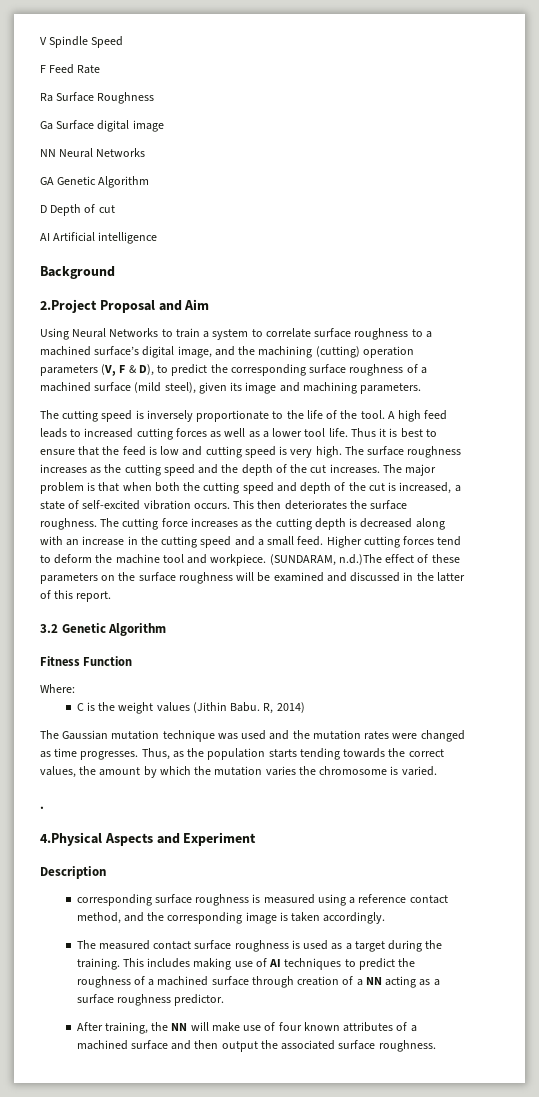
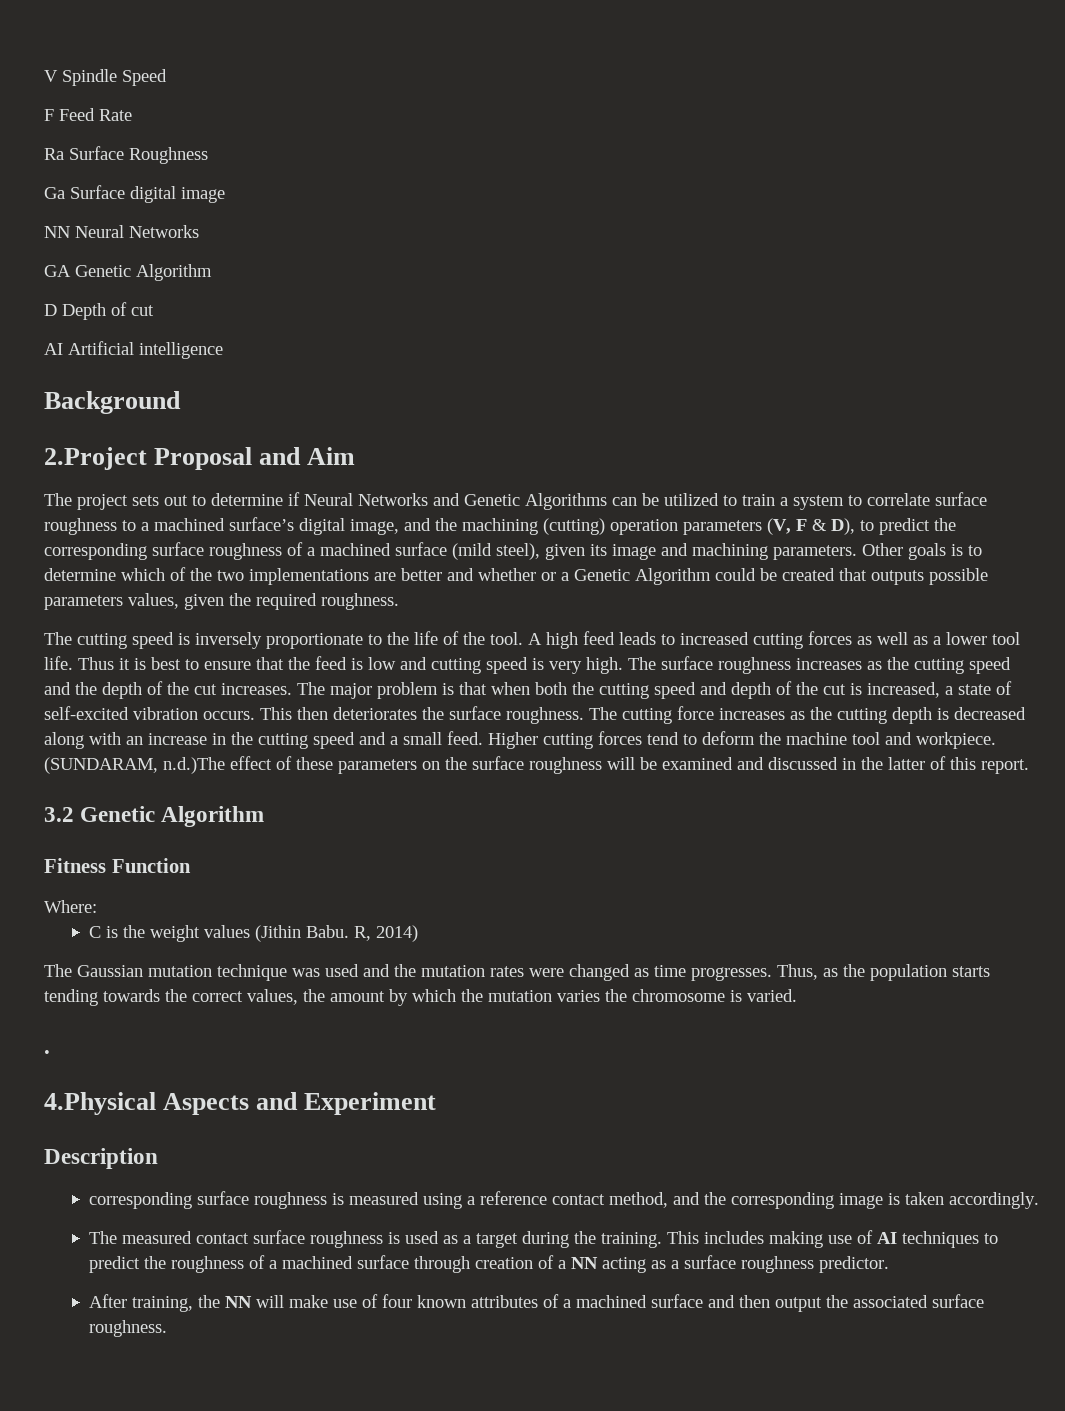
- Using Neural Networks to train a system to correlate surface roughness to a machined surface’s digital image, and the machining (cutting) operation parameters (V, F & D), to predict the corresponding surface roughness of a machined surface (mild steel), given its image and machining parameters.
+ The project sets out to determine if Neural Networks and Genetic Algorithms can be utilized to train a system to correlate surface roughness to a machined surface’s digital image, and the machining (cutting) operation parameters (V, F & D), to predict the corresponding surface roughness of a machined surface (mild steel), given its image and machining parameters. Other goals is to determine which of the two implementations are better and whether or a Genetic Algorithm could be created that outputs possible parameters values, given the required roughness.

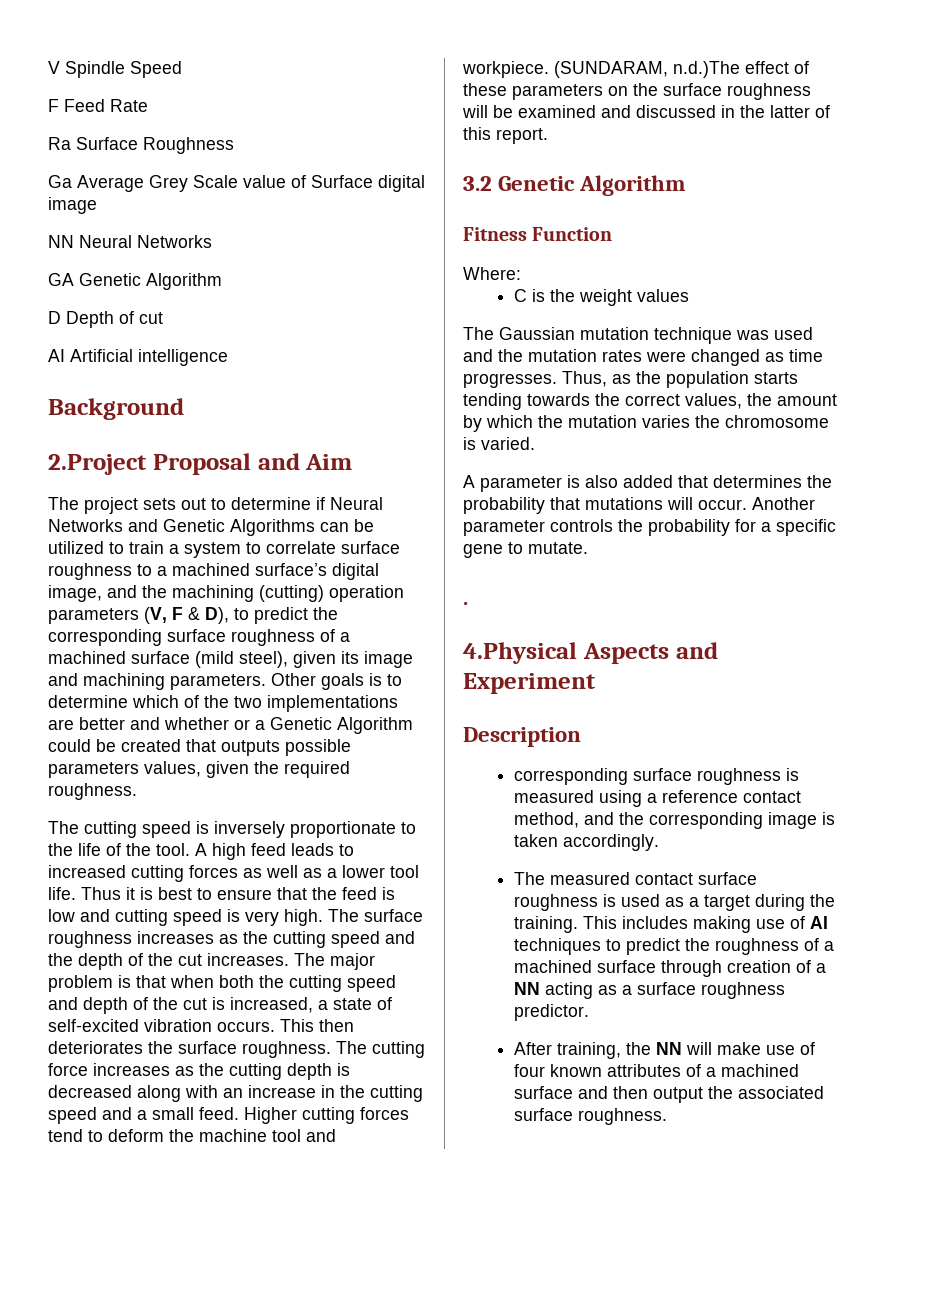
- Ga Surface digital image
+ Ga Average Grey Scale value of Surface digital image
- C is the weight values (Jithin Babu. R, 2014)
+ C is the weight values
+ A parameter is also added that determines the probability that mutations will occur. Another parameter controls the probability for a specific gene to mutate.

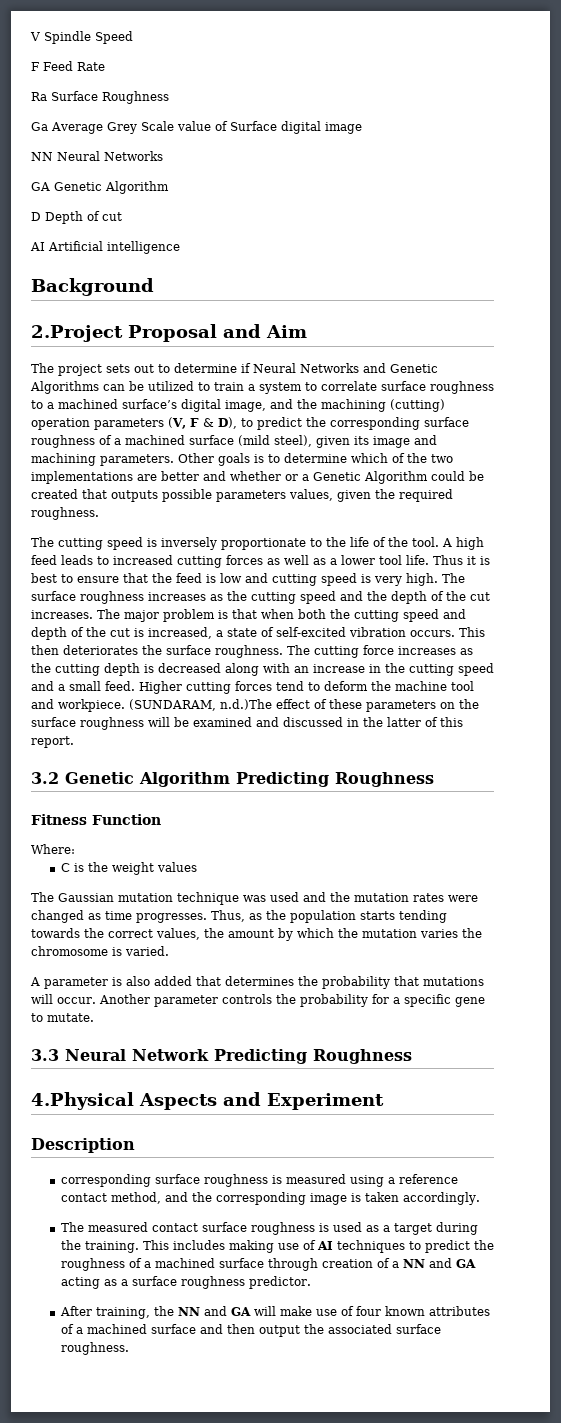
- 3.2 Genetic Algorithm
+ 3.2 Genetic Algorithm Predicting Roughness
- .
+ 3.3 Neural Network Predicting Roughness
- This includes making use of AI techniques to predict the roughness of a machined surface through creation of a NN acting as a surface roughness predictor.
+ This includes making use of AI techniques to predict the roughness of a machined surface through creation of a NN and GA acting as a surface roughness predictor.
- After training, the NN will make use of four known attributes of a machined surface and then output the associated surface roughness.
+ After training, the NN and GA will make use of four known attributes of a machined surface and then output the associated surface roughness.

